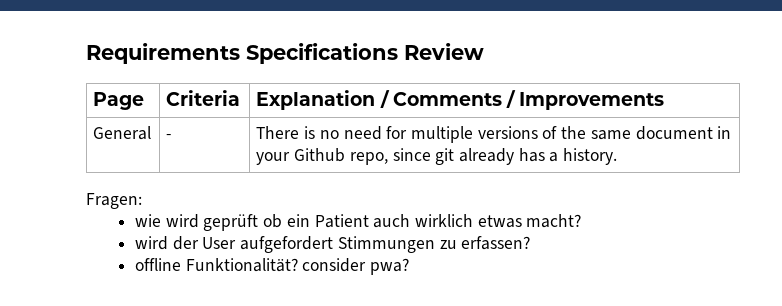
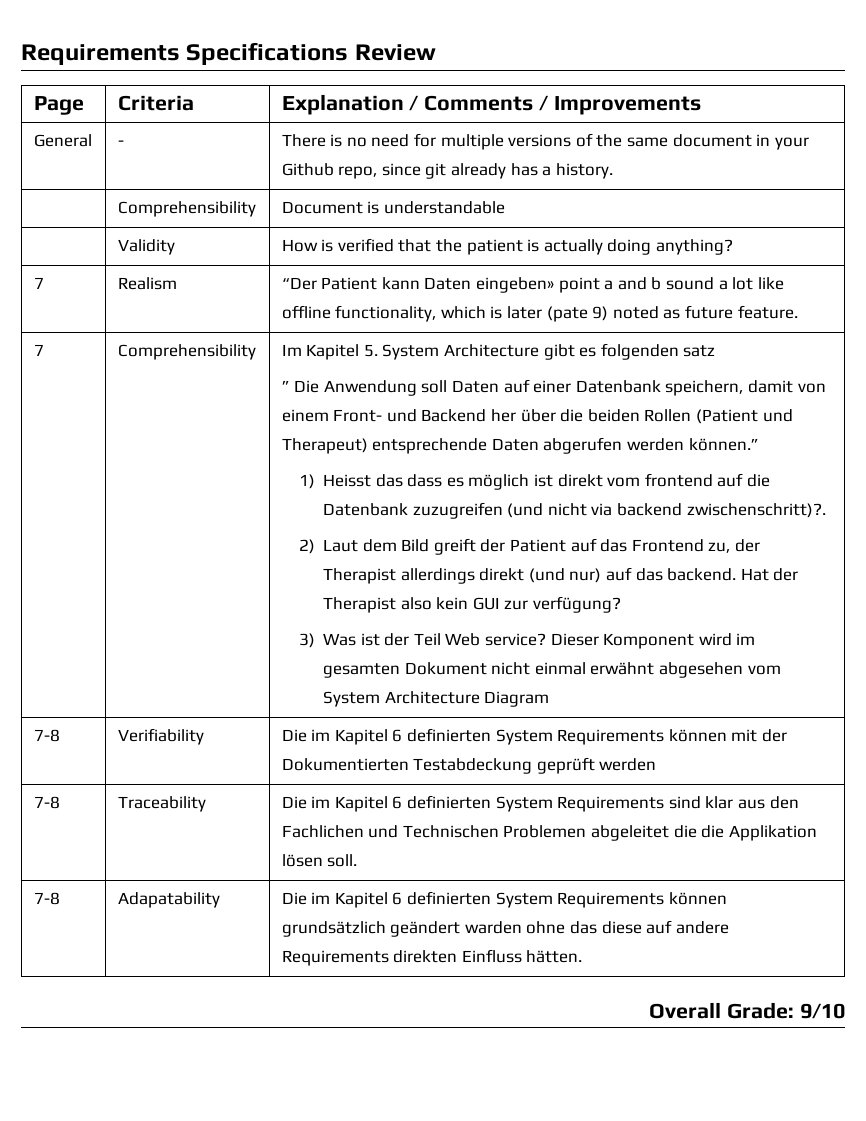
- Fragen:
- wie wird geprüft ob ein Patient auch wirklich etwas macht?
- wird der User aufgefordert Stimmungen zu erfassen?
- offline Funktionalität? consider pwa?
+ | Comprehensibility | Document is understandable
+ | Validity | How is verified that the patient is actually doing anything?
+ 7 | Realism | “Der Patient kann Daten eingeben» point a and b sound a lot like offline functionality, which is later (pate 9) noted as future feature.
+ 7 | Comprehensibility | Im Kapitel 5. System Architecture gibt es folgenden satz
+ ” Die Anwendung soll Daten auf einer Datenbank speichern, damit von einem Front- und Backend her über die beiden Rollen (Patient und Therapeut) entsprechende Daten abgerufen werden können.”
+ 1) Heisst das dass es möglich ist direkt vom frontend auf die Datenbank zuzugreifen (und nicht via backend zwischenschritt)?.
+ 2) Laut dem Bild greift der Patient auf das Frontend zu, der Therapist allerdings direkt (und nur) auf das backend. Hat der Therapist also kein GUI zur verfügung?
+ 3) Was ist der Teil Web service? Dieser Komponent wird im gesamten Dokument nicht einmal erwähnt abgesehen vom System Architecture Diagram
+ 7-8 | Verifiability | Die im Kapitel 6 definierten System Requirements können mit der Dokumentierten Testabdeckung geprüft werden
+ 7-8 | Traceability | Die im Kapitel 6 definierten System Requirements sind klar aus den Fachlichen und Technischen Problemen abgeleitet die die Applikation lösen soll.
+ 7-8 | Adapatability | Die im Kapitel 6 definierten System Requirements können grundsätzlich geändert warden ohne das diese auf andere Requirements direkten Einfluss hätten.
+ Overall Grade: 9/10

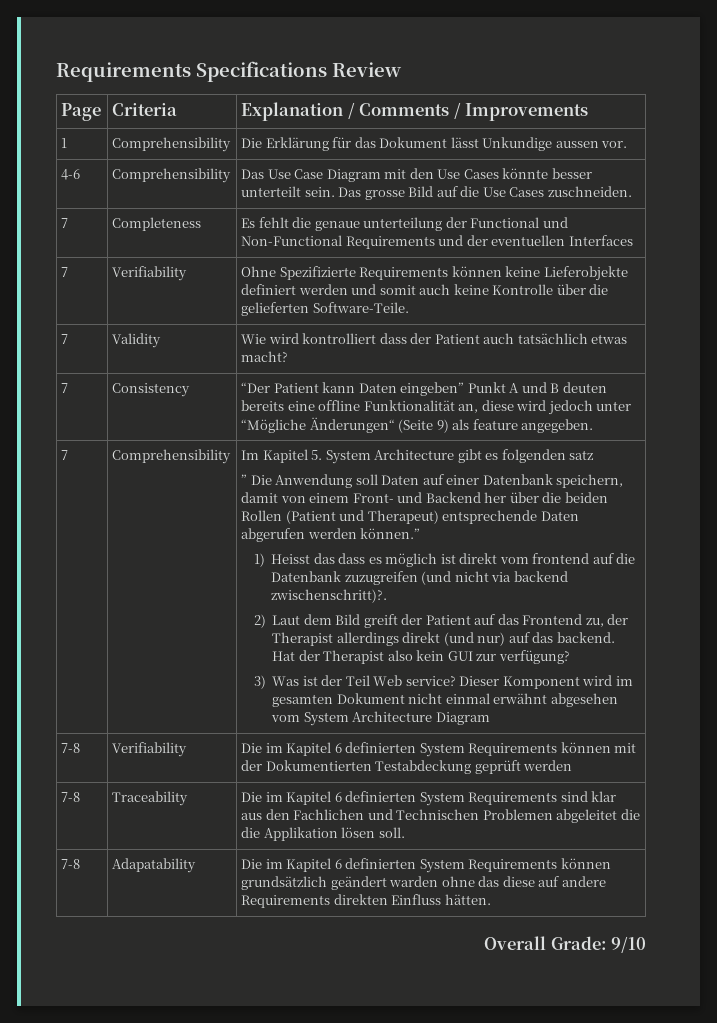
- General | - | There is no need for multiple versions of the same document in your Github repo, since git already has a history.
- | Comprehensibility | Document is understandable
- | Validity | How is verified that the patient is actually doing anything?
- 7 | Realism | “Der Patient kann Daten eingeben» point a and b sound a lot like offline functionality, which is later (pate 9) noted as future feature.
+ 1 | Comprehensibility | Die Erklärung für das Dokument lässt Unkundige aussen vor.
+ 4-6 | Comprehensibility | Das Use Case Diagram mit den Use Cases könnte besser unterteilt sein. Das grosse Bild auf die Use Cases zuschneiden.
+ 7 | Completeness | Es fehlt die genaue unterteilung der Functional und Non-Functional Requirements und der eventuellen Interfaces
+ 7 | Verifiability | Ohne Spezifizierte Requirements können keine Lieferobjekte definiert werden und somit auch keine Kontrolle über die gelieferten Software-Teile.
+ 7 | Validity | Wie wird kontrolliert dass der Patient auch tatsächlich etwas macht?
+ 7 | Consistency | “Der Patient kann Daten eingeben” Punkt A und B deuten bereits eine offline Funktionalität an, diese wird jedoch unter “Mögliche Änderungen“ (Seite 9) als feature angegeben.

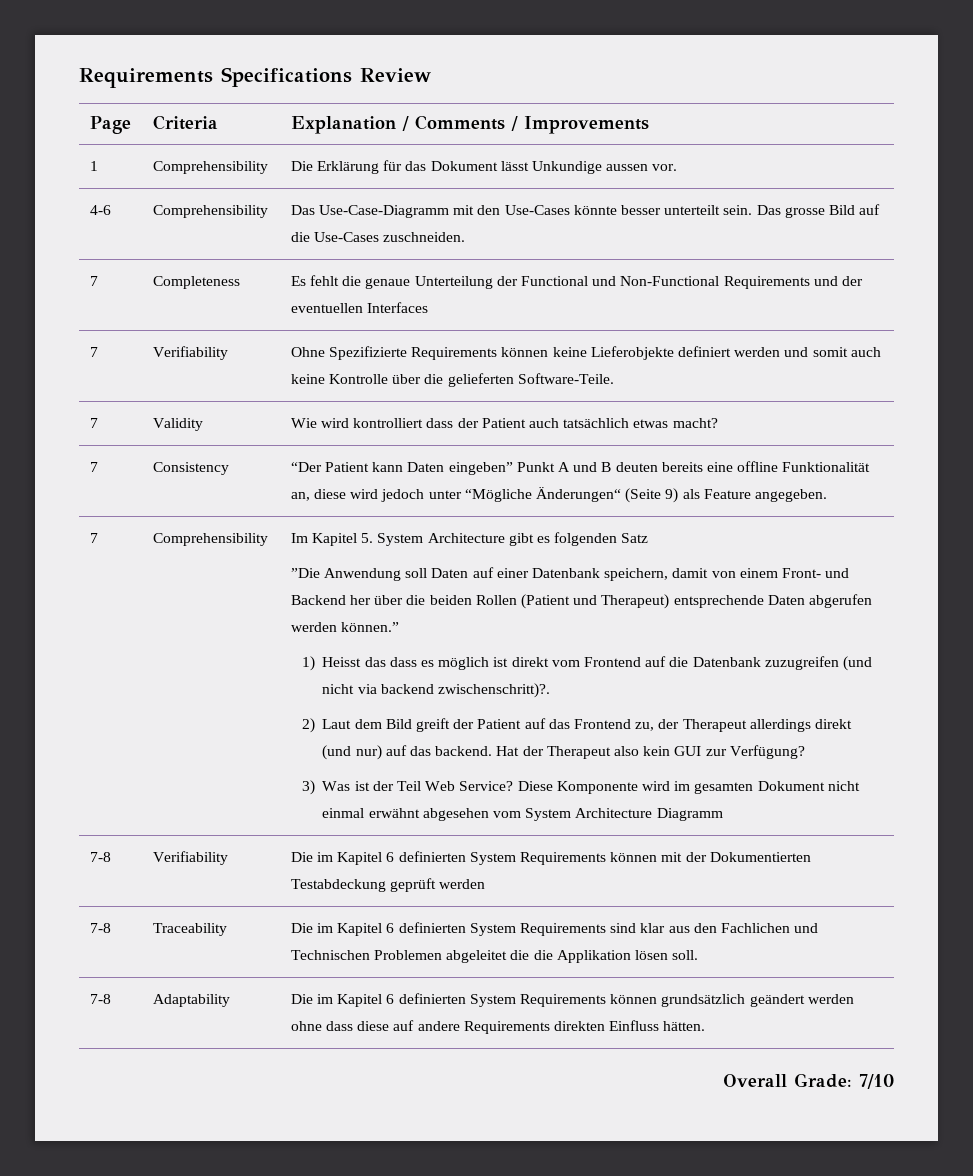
- 4-6 | Comprehensibility | Das Use Case Diagram mit den Use Cases könnte besser unterteilt sein. Das grosse Bild auf die Use Cases zuschneiden.
+ 4-6 | Comprehensibility | Das Use-Case-Diagramm mit den Use-Cases könnte besser unterteilt sein. Das grosse Bild auf die Use-Cases zuschneiden.
- 7 | Completeness | Es fehlt die genaue unterteilung der Functional und Non-Functional Requirements und der eventuellen Interfaces
+ 7 | Completeness | Es fehlt die genaue Unterteilung der Functional und Non-Functional Requirements und der eventuellen Interfaces
- 7 | Consistency | “Der Patient kann Daten eingeben” Punkt A und B deuten bereits eine offline Funktionalität an, diese wird jedoch unter “Mögliche Änderungen“ (Seite 9) als feature angegeben.
+ 7 | Consistency | “Der Patient kann Daten eingeben” Punkt A und B deuten bereits eine offline Funktionalität an, diese wird jedoch unter “Mögliche Änderungen“ (Seite 9) als Feature angegeben.
- Im Kapitel 5. System Architecture gibt es folgenden satz
- ” Die Anwendung soll Daten auf einer Datenbank speichern, damit von einem Front- und Backend her über die beiden Rollen (Patient und Therapeut) entsprechende Daten abgerufen werden können.”
+ Im Kapitel 5. System Architecture gibt es folgenden Satz
+ ”Die Anwendung soll Daten auf einer Datenbank speichern, damit von einem Front- und Backend her über die beiden Rollen (Patient und Therapeut) entsprechende Daten abgerufen werden können.”
- 1) Heisst das dass es möglich ist direkt vom frontend auf die Datenbank zuzugreifen (und nicht via backend zwischenschritt)?.
+ 1) Heisst das dass es möglich ist direkt vom Frontend auf die Datenbank zuzugreifen (und nicht via backend zwischenschritt)?.
- 2) Laut dem Bild greift der Patient auf das Frontend zu, der Therapist allerdings direkt (und nur) auf das backend.
+ 2) Laut dem Bild greift der Patient auf das Frontend zu, der Therapeut allerdings direkt (und nur) auf das backend.
- Hat der Therapist also kein GUI zur verfügung?
+ Hat der Therapeut also kein GUI zur Verfügung?
- 3) Was ist der Teil Web service? Dieser Komponent wird im gesamten Dokument nicht einmal erwähnt abgesehen vom System Architecture Diagram
+ 3) Was ist der Teil Web Service? Diese Komponente wird im gesamten Dokument nicht einmal erwähnt abgesehen vom System Architecture Diagramm
- 7-8 | Adapatability | Die im Kapitel 6 definierten System Requirements können grundsätzlich geändert warden ohne das diese auf andere Requirements direkten Einfluss hätten.
+ 7-8 | Adaptability | Die im Kapitel 6 definierten System Requirements können grundsätzlich geändert werden ohne dass diese auf andere Requirements direkten Einfluss hätten.
- Overall Grade: 9/10
+ Overall Grade: 7/10

